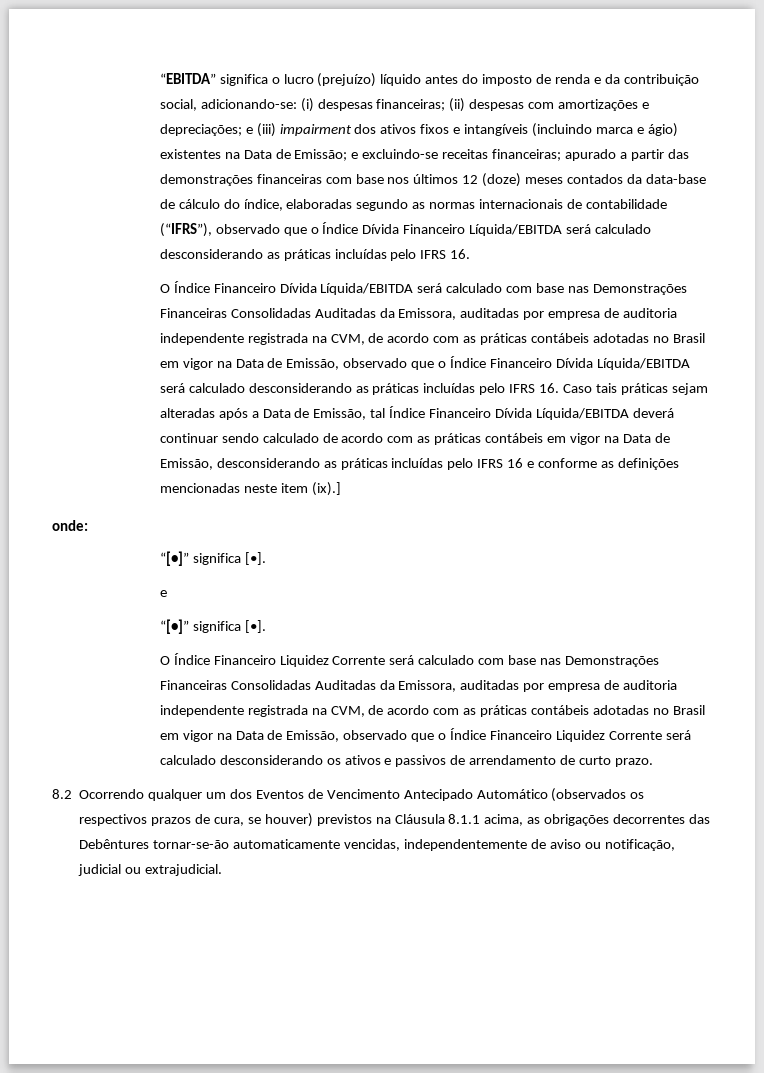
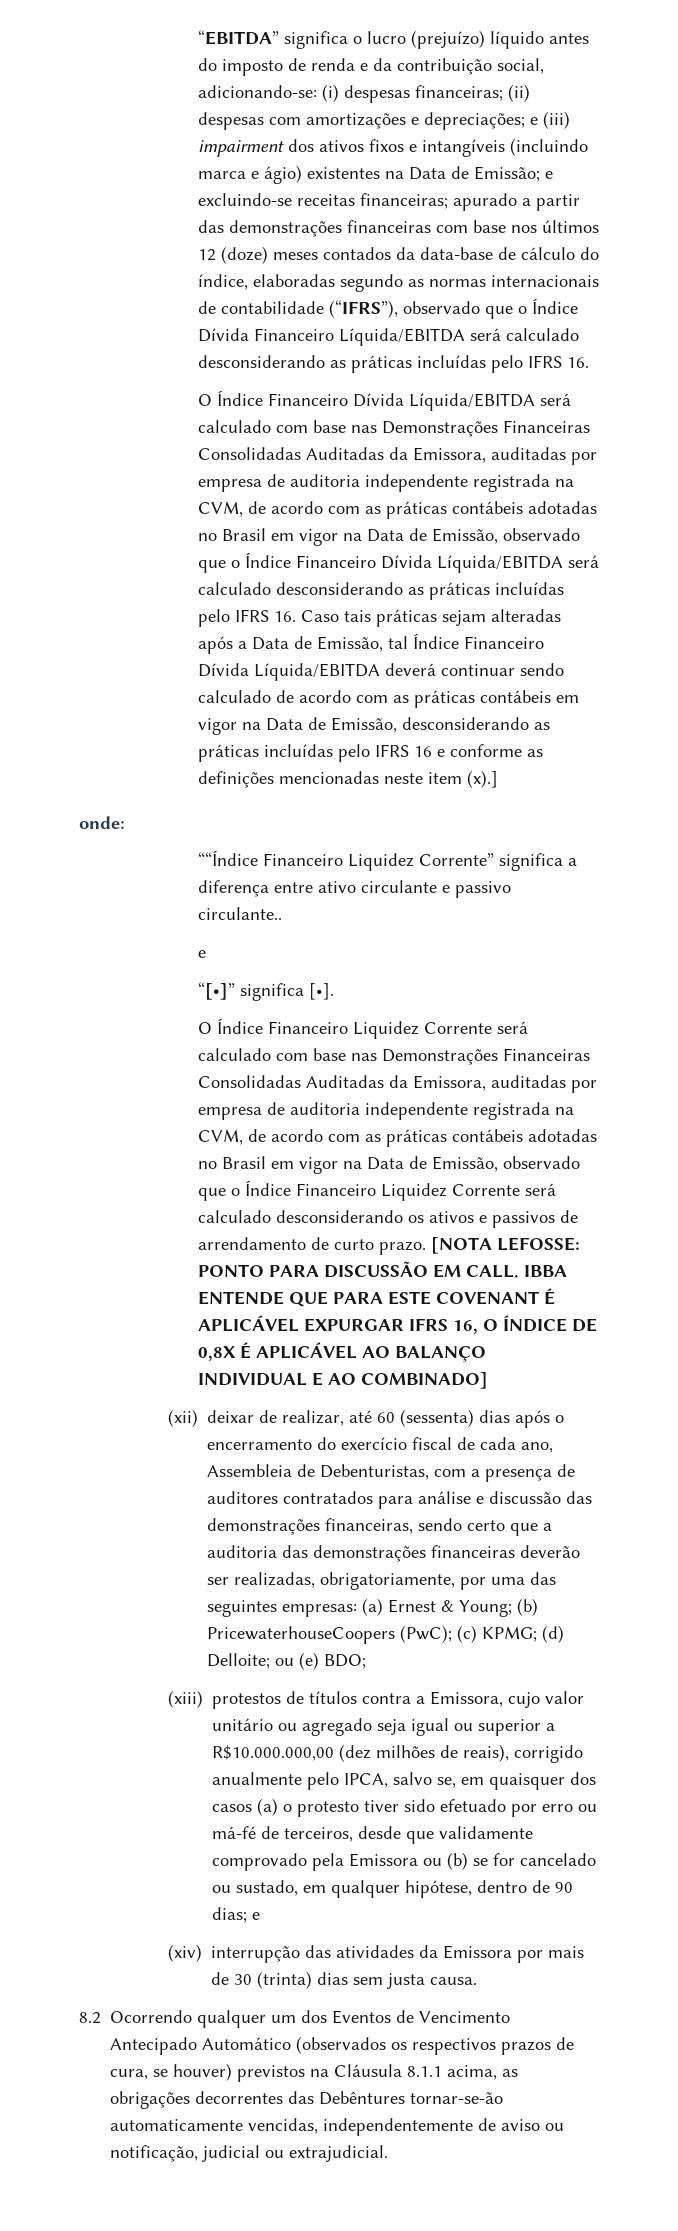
- O Índice Financeiro Dívida Líquida/EBITDA será calculado com base nas Demonstrações Financeiras Consolidadas Auditadas da Emissora, auditadas por empresa de auditoria independente registrada na CVM, de acordo com as práticas contábeis adotadas no Brasil em vigor na Data de Emissão, observado que o Índice Financeiro Dívida Líquida/EBITDA será calculado desconsiderando as práticas incluídas pelo IFRS 16. Caso tais práticas sejam alteradas após a Data de Emissão, tal Índice Financeiro Dívida Líquida/EBITDA deverá continuar sendo calculado de acordo com as práticas contábeis em vigor na Data de Emissão, desconsiderando as práticas incluídas pelo IFRS 16 e conforme as definições mencionadas neste item (ix).]
+ O Índice Financeiro Dívida Líquida/EBITDA será calculado com base nas Demonstrações Financeiras Consolidadas Auditadas da Emissora, auditadas por empresa de auditoria independente registrada na CVM, de acordo com as práticas contábeis adotadas no Brasil em vigor na Data de Emissão, observado que o Índice Financeiro Dívida Líquida/EBITDA será calculado desconsiderando as práticas incluídas pelo IFRS 16. Caso tais práticas sejam alteradas após a Data de Emissão, tal Índice Financeiro Dívida Líquida/EBITDA deverá continuar sendo calculado de acordo com as práticas contábeis em vigor na Data de Emissão, desconsiderando as práticas incluídas pelo IFRS 16 e conforme as definições mencionadas neste item (x).]
  onde:
- “[•]” significa [•].
+ ““Índice Financeiro Liquidez Corrente” significa a diferença entre ativo circulante e passivo circulante..
+ [NOTA LEFOSSE: PONTO PARA DISCUSSÃO EM CALL. IBBA ENTENDE QUE PARA ESTE COVENANT É APLICÁVEL EXPURGAR IFRS 16, O ÍNDICE DE 0,8X É APLICÁVEL AO BALANÇO INDIVIDUAL E AO COMBINADO]
+ (xii) deixar de realizar, até 60 (sessenta) dias após o encerramento do exercício fiscal de cada ano, Assembleia de Debenturistas, com a presença de auditores contratados para análise e discussão das demonstrações financeiras, sendo certo que a auditoria das demonstrações financeiras deverão ser realizadas, obrigatoriamente, por uma das seguintes empresas: (a) Ernest & Young; (b) PricewaterhouseCoopers (PwC); (c) KPMG; (d) Delloite; ou (e) BDO;
+ (xiii) protestos de títulos contra a Emissora, cujo valor unitário ou agregado seja igual ou superior a R$10.000.000,00 (dez milhões de reais), corrigido anualmente pelo IPCA, salvo se, em quaisquer dos casos (a) o protesto tiver sido efetuado por erro ou má-fé de terceiros, desde que validamente comprovado pela Emissora ou (b) se for cancelado ou sustado, em qualquer hipótese, dentro de 90 dias; e
+ (xiv) interrupção das atividades da Emissora por mais de 30 (trinta) dias sem justa causa.

